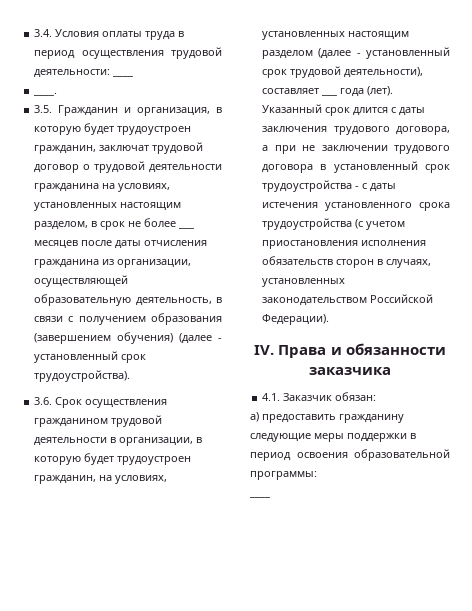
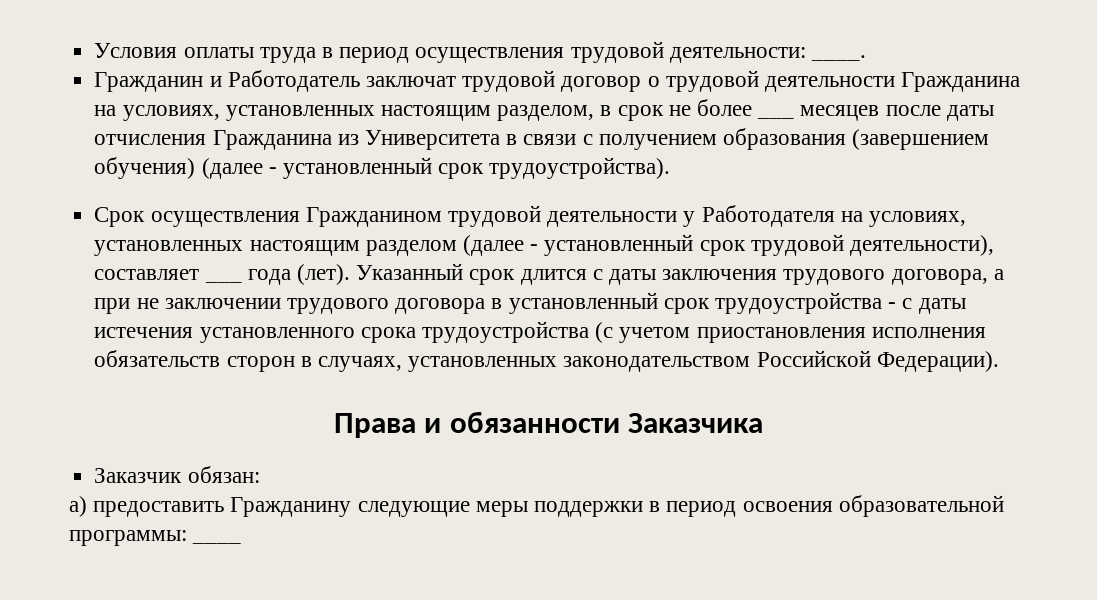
- 3.4. Условия оплаты труда в период осуществления трудовой деятельности: ____
- ____.
+ Условия оплаты труда в период осуществления трудовой деятельности: ____.
- 3.5. Гражданин и организация, в которую будет трудоустроен гражданин, заключат трудовой договор о трудовой деятельности гражданина на условиях, установленных настоящим разделом, в срок не более ___ месяцев после даты отчисления гражданина из организации, осуществляющей образовательную деятельность, в связи с получением образования (завершением обучения) (далее - установленный срок трудоустройства).
+ Гражданин и Работодатель заключат трудовой договор о трудовой деятельности Гражданина на условиях, установленных настоящим разделом, в срок не более ___ месяцев после даты отчисления Гражданина из Университета в связи с получением образования (завершением обучения) (далее - установленный срок трудоустройства).
- 3.6. Срок осуществления гражданином трудовой деятельности в организации, в которую будет трудоустроен гражданин, на условиях, установленных настоящим разделом (далее - установленный срок трудовой деятельности), составляет ___ года (лет).
+ Срок осуществления Гражданином трудовой деятельности у Работодателя на условиях, установленных настоящим разделом (далее - установленный срок трудовой деятельности), составляет ___ года (лет).
- IV. Права и обязанности заказчика
- 4.1. Заказчик обязан:
+ Права и обязанности Заказчика
+ Заказчик обязан:
- а) предоставить гражданину следующие меры поддержки в период освоения образовательной программы:
- ____
+ а) предоставить Гражданину следующие меры поддержки в период освоения образовательной программы: ____

